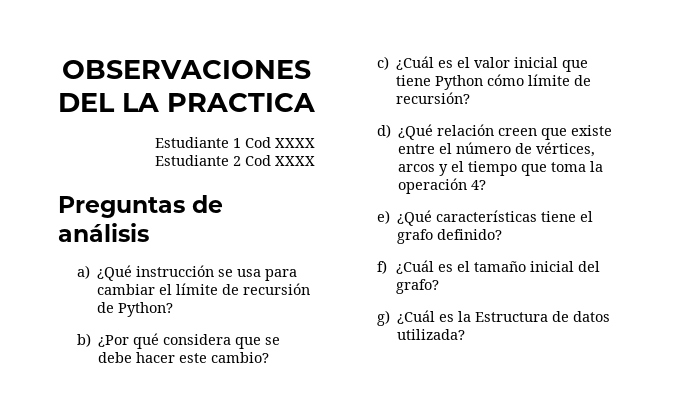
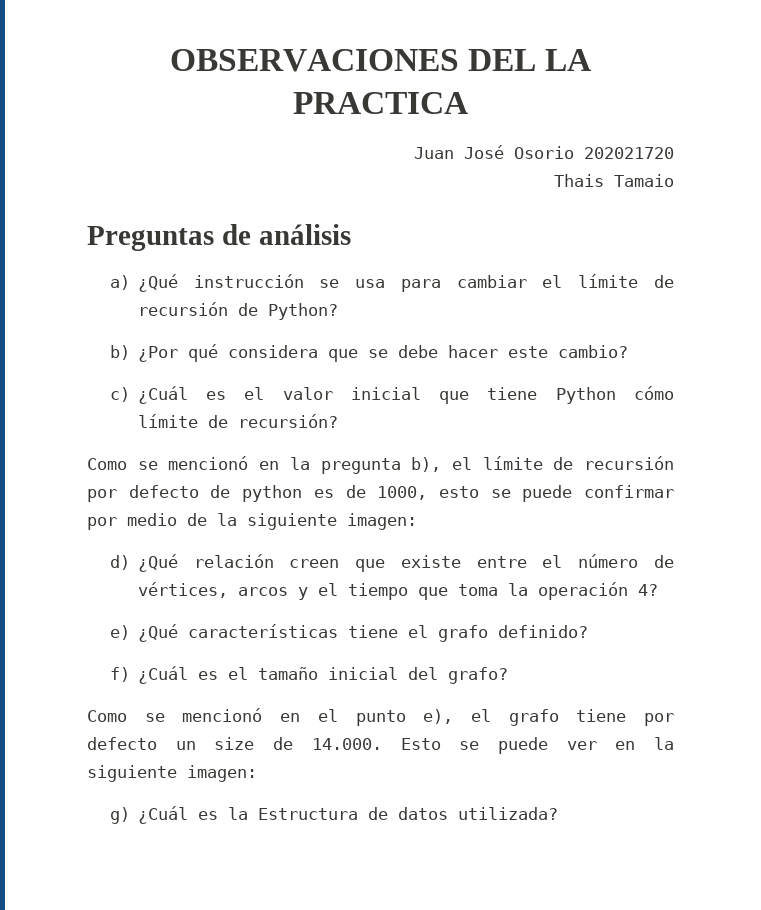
- Estudiante 1 Cod XXXX
- Estudiante 2 Cod XXXX
+ Juan José Osorio 202021720
+ Thais Tamaio
+ Como se mencionó en la pregunta b), el límite de recursión por defecto de python es de 1000, esto se puede confirmar por medio de la siguiente imagen:
+ Como se mencionó en el punto e), el grafo tiene por defecto un size de 14.000. Esto se puede ver en la siguiente imagen:

